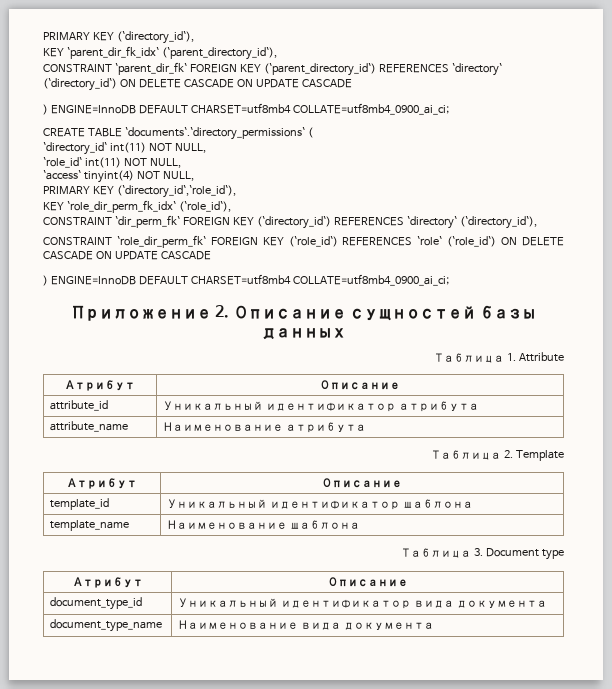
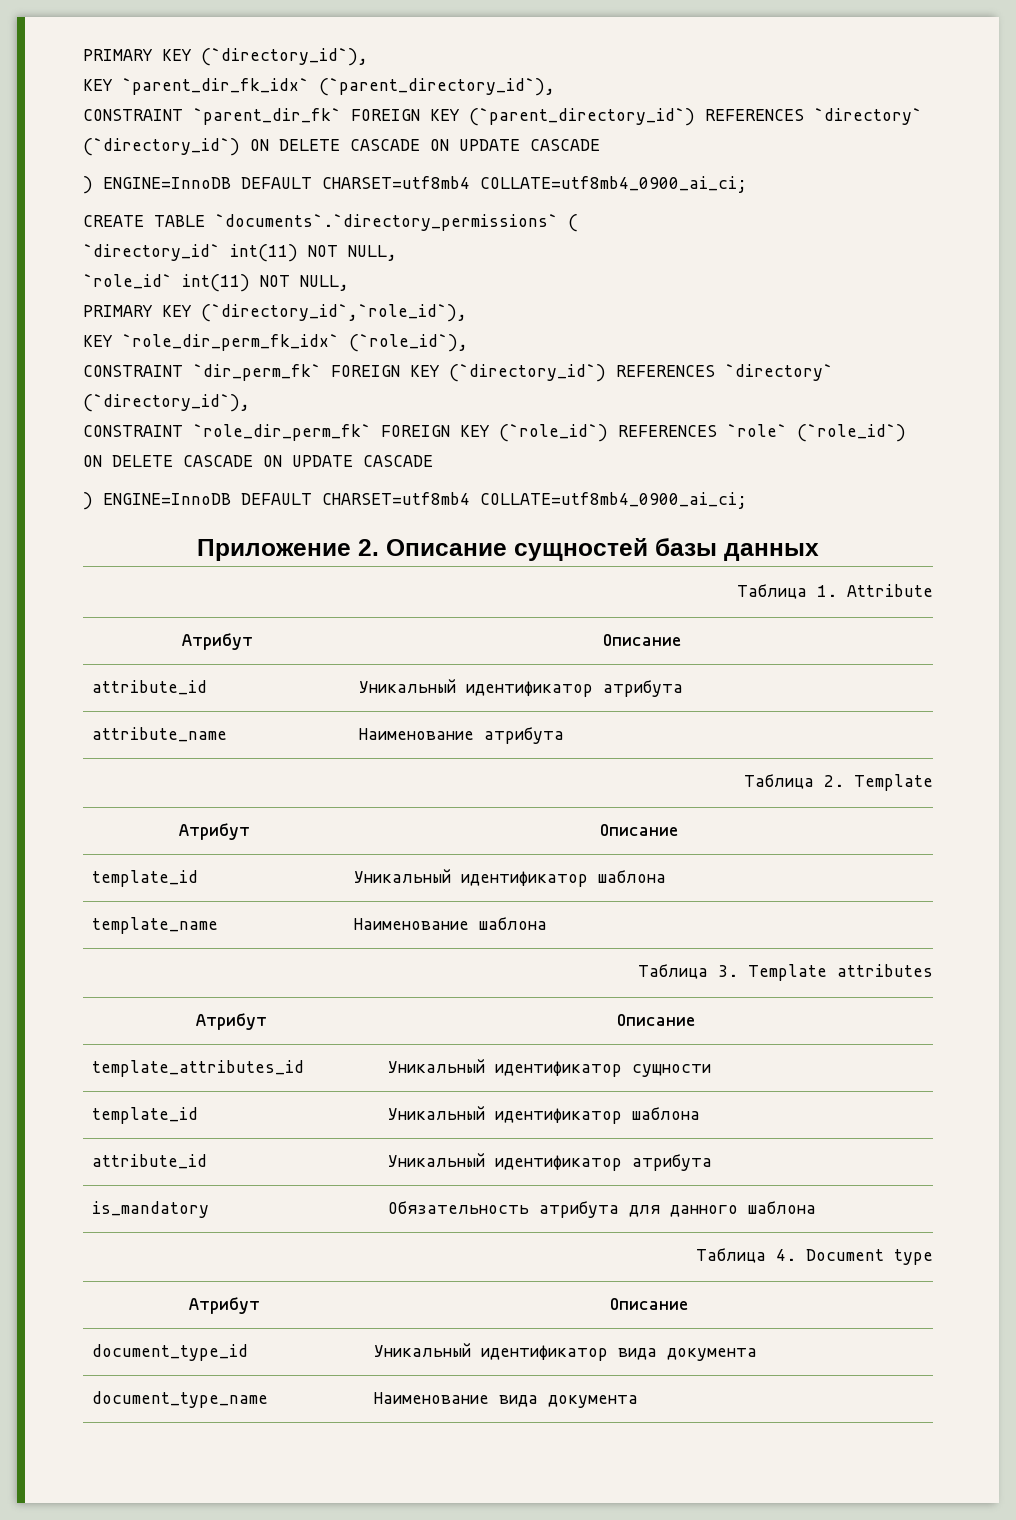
- `access` tinyint(4) NOT NULL,
- Таблица 3. Document type
+ Таблица 3. Template attributes
+ Атрибут | Описание
+ template_attributes_id | Уникальный идентификатор сущности
+ template_id | Уникальный идентификатор шаблона
+ attribute_id | Уникальный идентификатор атрибута
+ is_mandatory | Обязательность атрибута для данного шаблона
+ Таблица 4. Document type

